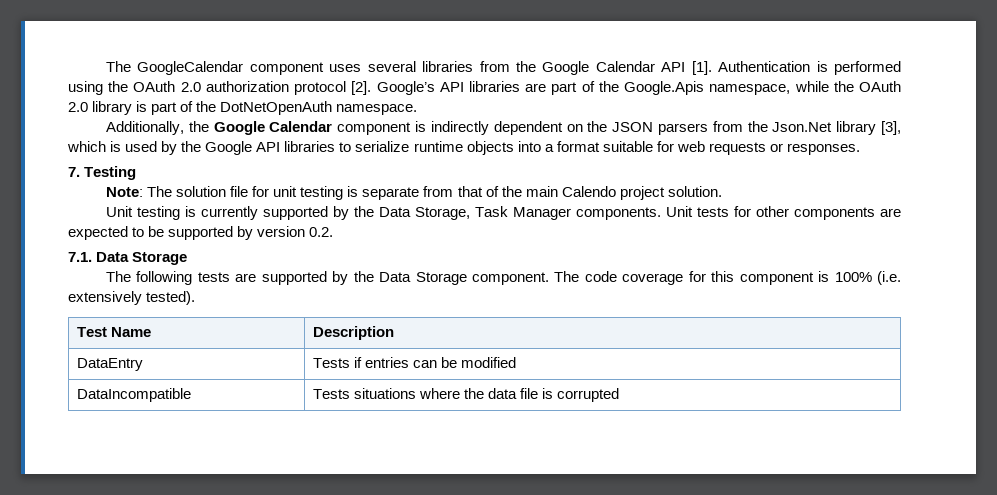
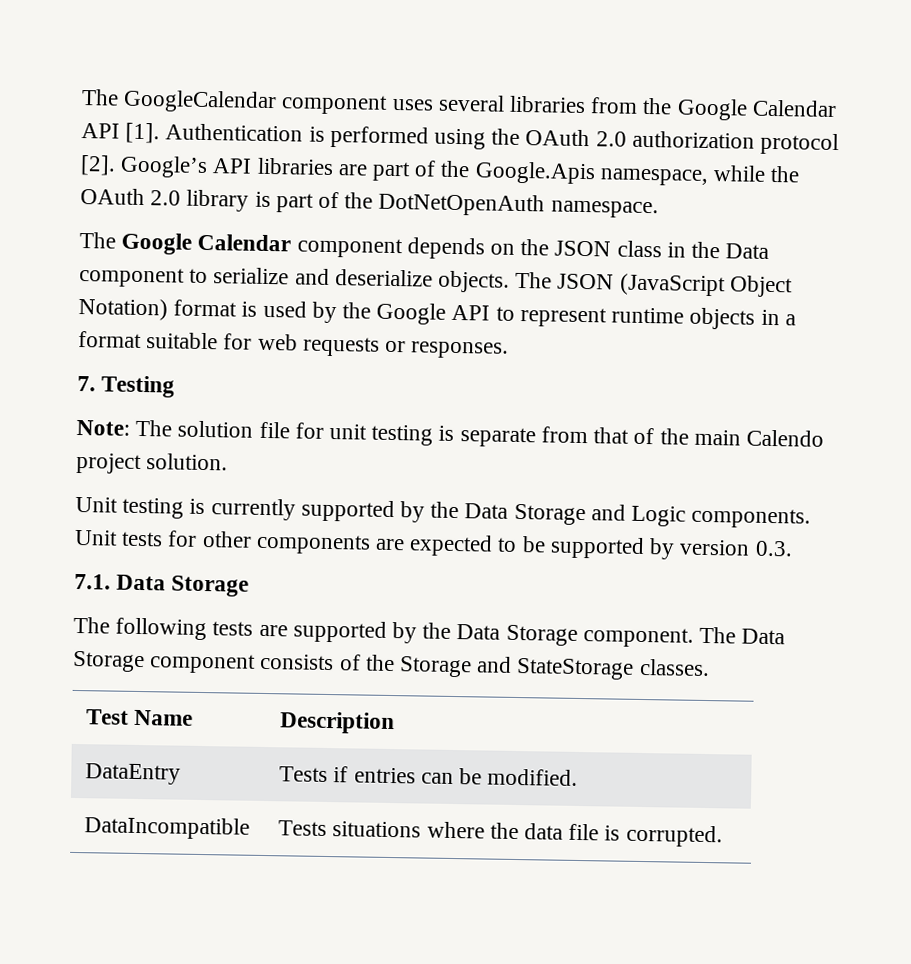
- Additionally, the Google Calendar component is indirectly dependent on the JSON parsers from the Json.Net library [3], which is used by the Google API libraries to serialize runtime objects into a format suitable for web requests or responses.
+ The Google Calendar component depends on the JSON class in the Data component to serialize and deserialize objects. The JSON (JavaScript Object Notation) format is used by the Google API to represent runtime objects in a format suitable for web requests or responses.
- Unit testing is currently supported by the Data Storage, Task Manager components.
+ Unit testing is currently supported by the Data Storage and Logic components.
- Unit tests for other components are expected to be supported by version 0.2.
+ Unit tests for other components are expected to be supported by version 0.3.
- The code coverage for this component is 100% (i.e. extensively tested).
+ The Data Storage component consists of the Storage and StateStorage classes.
- DataEntry | Tests if entries can be modified
+ DataEntry | Tests if entries can be modified.
- DataIncompatible | Tests situations where the data file is corrupted
+ DataIncompatible | Tests situations where the data file is corrupted.

